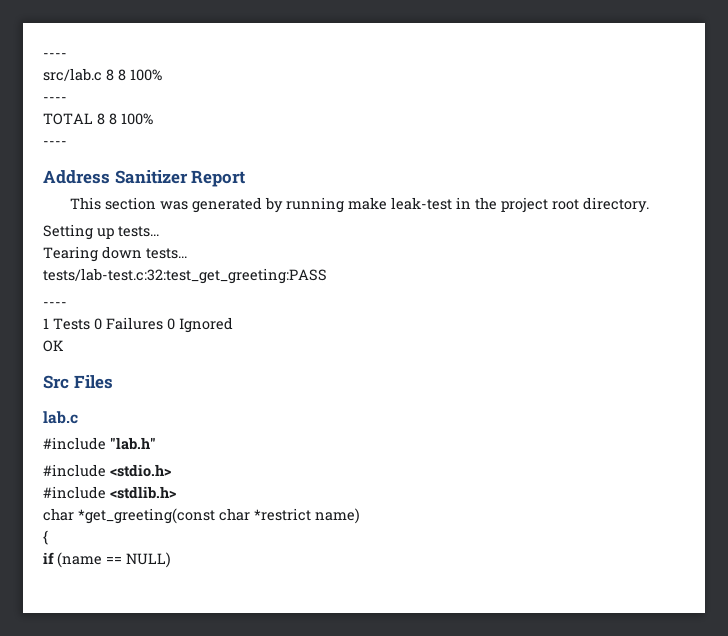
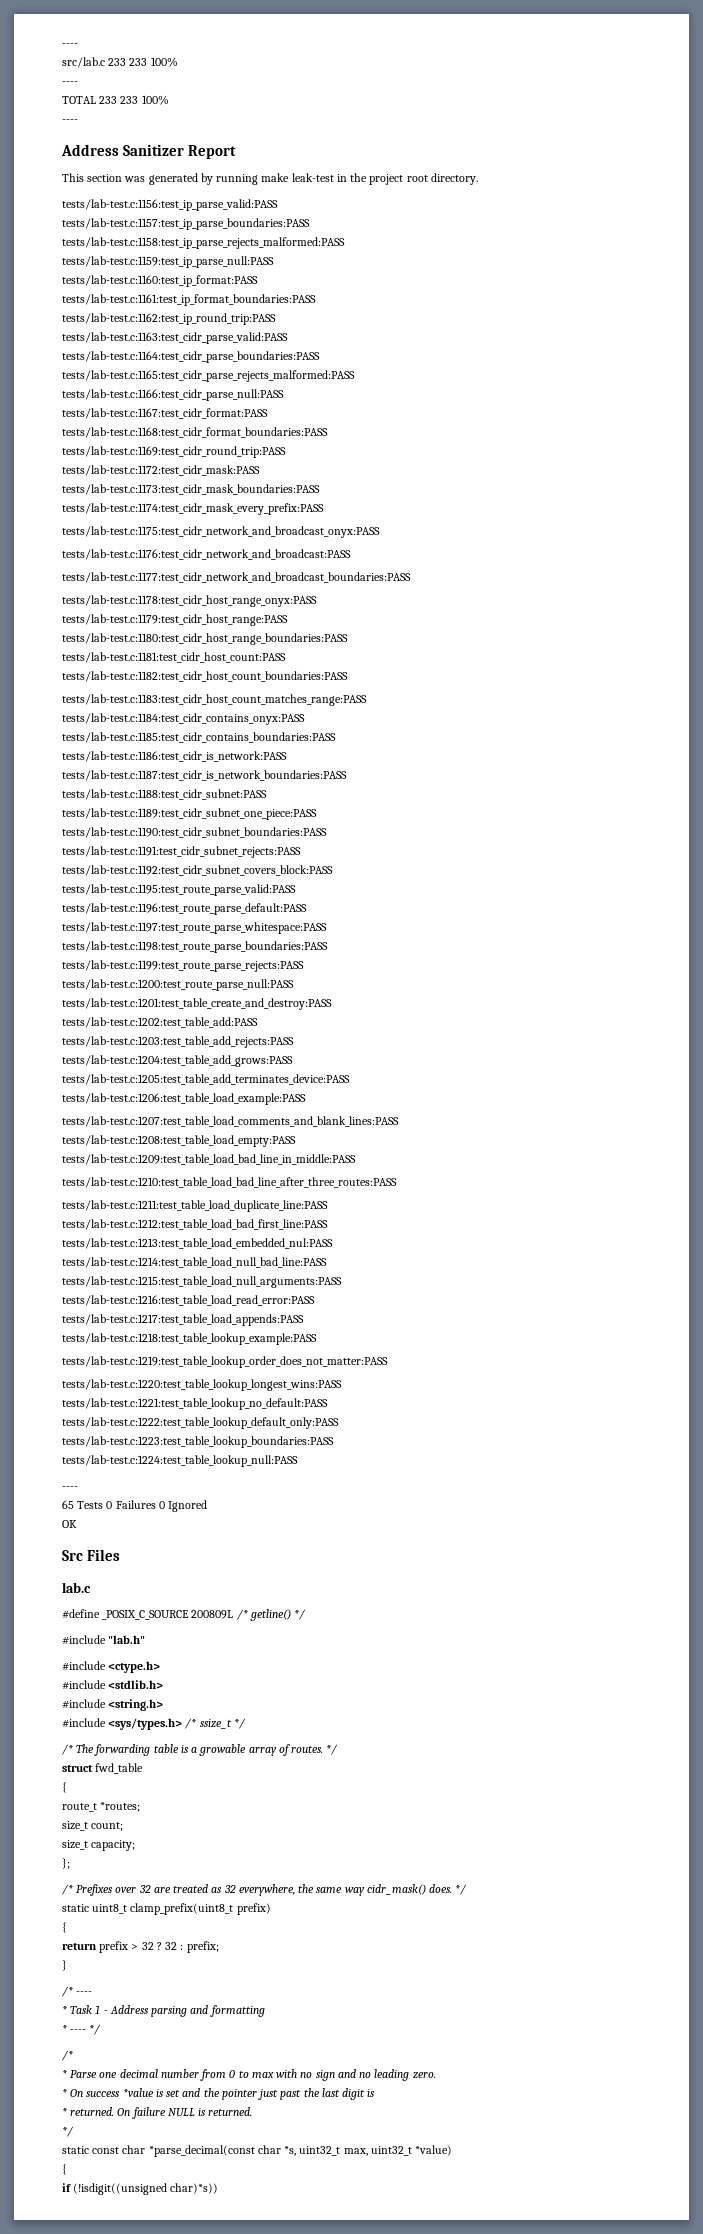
- src/lab.c 8 8 100%
+ src/lab.c 233 233 100%
- TOTAL 8 8 100%
+ TOTAL 233 233 100%
- Setting up tests...
- Tearing down tests...
- tests/lab-test.c:32:test_get_greeting:PASS
+ tests/lab-test.c:1156:test_ip_parse_valid:PASS
+ tests/lab-test.c:1157:test_ip_parse_boundaries:PASS
+ tests/lab-test.c:1158:test_ip_parse_rejects_malformed:PASS
+ tests/lab-test.c:1159:test_ip_parse_null:PASS
+ tests/lab-test.c:1160:test_ip_format:PASS
+ tests/lab-test.c:1161:test_ip_format_boundaries:PASS
+ tests/lab-test.c:1162:test_ip_round_trip:PASS
+ tests/lab-test.c:1163:test_cidr_parse_valid:PASS
+ tests/lab-test.c:1164:test_cidr_parse_boundaries:PASS
+ tests/lab-test.c:1165:test_cidr_parse_rejects_malformed:PASS
+ tests/lab-test.c:1166:test_cidr_parse_null:PASS
+ tests/lab-test.c:1167:test_cidr_format:PASS
+ tests/lab-test.c:1168:test_cidr_format_boundaries:PASS
+ tests/lab-test.c:1169:test_cidr_round_trip:PASS
+ tests/lab-test.c:1172:test_cidr_mask:PASS
+ tests/lab-test.c:1173:test_cidr_mask_boundaries:PASS
+ tests/lab-test.c:1174:test_cidr_mask_every_prefix:PASS
+ tests/lab-test.c:1175:test_cidr_network_and_broadcast_onyx:PASS
+ tests/lab-test.c:1176:test_cidr_network_and_broadcast:PASS
+ tests/lab-test.c:1177:test_cidr_network_and_broadcast_boundaries:PASS
+ tests/lab-test.c:1178:test_cidr_host_range_onyx:PASS
+ tests/lab-test.c:1179:test_cidr_host_range:PASS
+ tests/lab-test.c:1180:test_cidr_host_range_boundaries:PASS
+ tests/lab-test.c:1181:test_cidr_host_count:PASS
+ tests/lab-test.c:1182:test_cidr_host_count_boundaries:PASS
+ tests/lab-test.c:1183:test_cidr_host_count_matches_range:PASS
+ tests/lab-test.c:1184:test_cidr_contains_onyx:PASS
+ tests/lab-test.c:1185:test_cidr_contains_boundaries:PASS
+ tests/lab-test.c:1186:test_cidr_is_network:PASS
+ tests/lab-test.c:1187:test_cidr_is_network_boundaries:PASS
+ tests/lab-test.c:1188:test_cidr_subnet:PASS
+ tests/lab-test.c:1189:test_cidr_subnet_one_piece:PASS
+ tests/lab-test.c:1190:test_cidr_subnet_boundaries:PASS
+ tests/lab-test.c:1191:test_cidr_subnet_rejects:PASS
+ tests/lab-test.c:1192:test_cidr_subnet_covers_block:PASS
+ tests/lab-test.c:1195:test_route_parse_valid:PASS
+ tests/lab-test.c:1196:test_route_parse_default:PASS
+ tests/lab-test.c:1197:test_route_parse_whitespace:PASS
+ tests/lab-test.c:1198:test_route_parse_boundaries:PASS
+ tests/lab-test.c:1199:test_route_parse_rejects:PASS
+ tests/lab-test.c:1200:test_route_parse_null:PASS
+ tests/lab-test.c:1201:test_table_create_and_destroy:PASS
+ tests/lab-test.c:1202:test_table_add:PASS
+ tests/lab-test.c:1203:test_table_add_rejects:PASS
+ tests/lab-test.c:1204:test_table_add_grows:PASS
+ tests/lab-test.c:1205:test_table_add_terminates_device:PASS
+ tests/lab-test.c:1206:test_table_load_example:PASS
+ tests/lab-test.c:1207:test_table_load_comments_and_blank_lines:PASS
+ tests/lab-test.c:1208:test_table_load_empty:PASS
+ tests/lab-test.c:1209:test_table_load_bad_line_in_middle:PASS
+ tests/lab-test.c:1210:test_table_load_bad_line_after_three_routes:PASS
+ tests/lab-test.c:1211:test_table_load_duplicate_line:PASS
+ tests/lab-test.c:1212:test_table_load_bad_first_line:PASS
+ tests/lab-test.c:1213:test_table_load_embedded_nul:PASS
+ tests/lab-test.c:1214:test_table_load_null_bad_line:PASS
+ tests/lab-test.c:1215:test_table_load_null_arguments:PASS
+ tests/lab-test.c:1216:test_table_load_read_error:PASS
+ tests/lab-test.c:1217:test_table_load_appends:PASS
+ tests/lab-test.c:1218:test_table_lookup_example:PASS
+ tests/lab-test.c:1219:test_table_lookup_order_does_not_matter:PASS
+ tests/lab-test.c:1220:test_table_lookup_longest_wins:PASS
+ tests/lab-test.c:1221:test_table_lookup_no_default:PASS
+ tests/lab-test.c:1222:test_table_lookup_default_only:PASS
+ tests/lab-test.c:1223:test_table_lookup_boundaries:PASS
+ tests/lab-test.c:1224:test_table_lookup_null:PASS
  ----
- 1 Tests 0 Failures 0 Ignored
+ 65 Tests 0 Failures 0 Ignored
+ #define _POSIX_C_SOURCE 200809L /* getline() */
- #include <stdio.h>
+ #include <ctype.h>
- char *get_greeting(const char *restrict name)
+ #include <string.h>
+ #include <sys/types.h> /* ssize_t */
+ /* The forwarding table is a growable array of routes. */
+ struct fwd_table
+ {
+ route_t *routes;
+ size_t count;
+ size_t capacity;
+ };
+ /* Prefixes over 32 are treated as 32 everywhere, the same way cidr_mask() does. */
+ static uint8_t clamp_prefix(uint8_t prefix)
+ {
+ return prefix > 32 ? 32 : prefix;
+ }
+ /* ----
+ * Task 1 - Address parsing and formatting
+ * ---- */
+ /*
+ * Parse one decimal number from 0 to max with no sign and no leading zero.
+ * On success *value is set and the pointer just past the last digit is
+ * returned. On failure NULL is returned.
+ */
+ static const char *parse_decimal(const char *s, uint32_t max, uint32_t *value)
- if (name == NULL)
+ if (!isdigit((unsigned char)*s))

